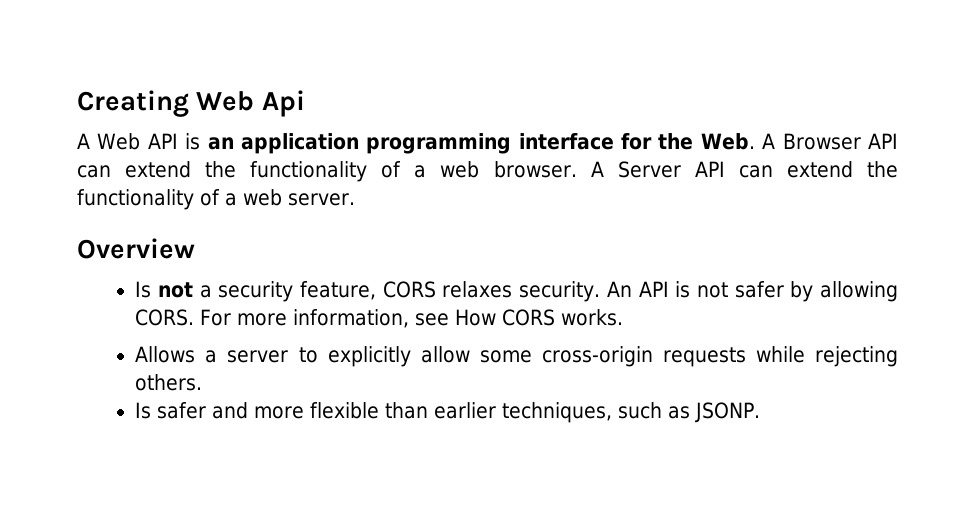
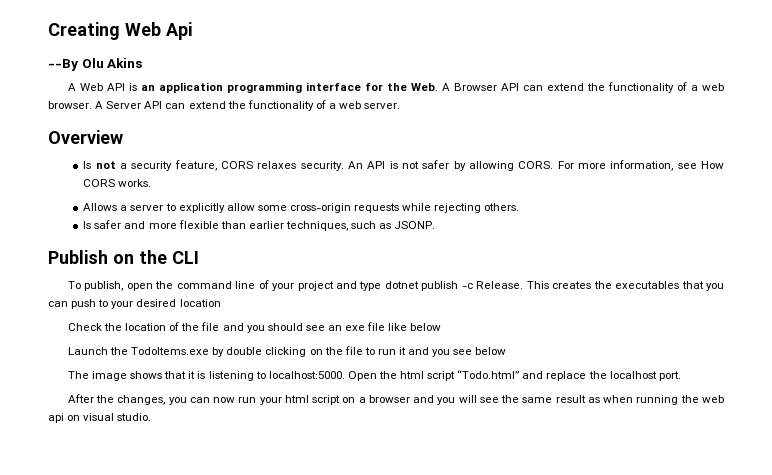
+ --By Olu Akins
+ Publish on the CLI
+ To publish, open the command line of your project and type dotnet publish -c Release. This creates the executables that you can push to your desired location
+ Check the location of the file and you should see an exe file like below
+ Launch the TodoItems.exe by double clicking on the file to run it and you see below
+ The image shows that it is listening to localhost:5000. Open the html script “Todo.html” and replace the localhost port.
+ After the changes, you can now run your html script on a browser and you will see the same result as when running the web api on visual studio.

